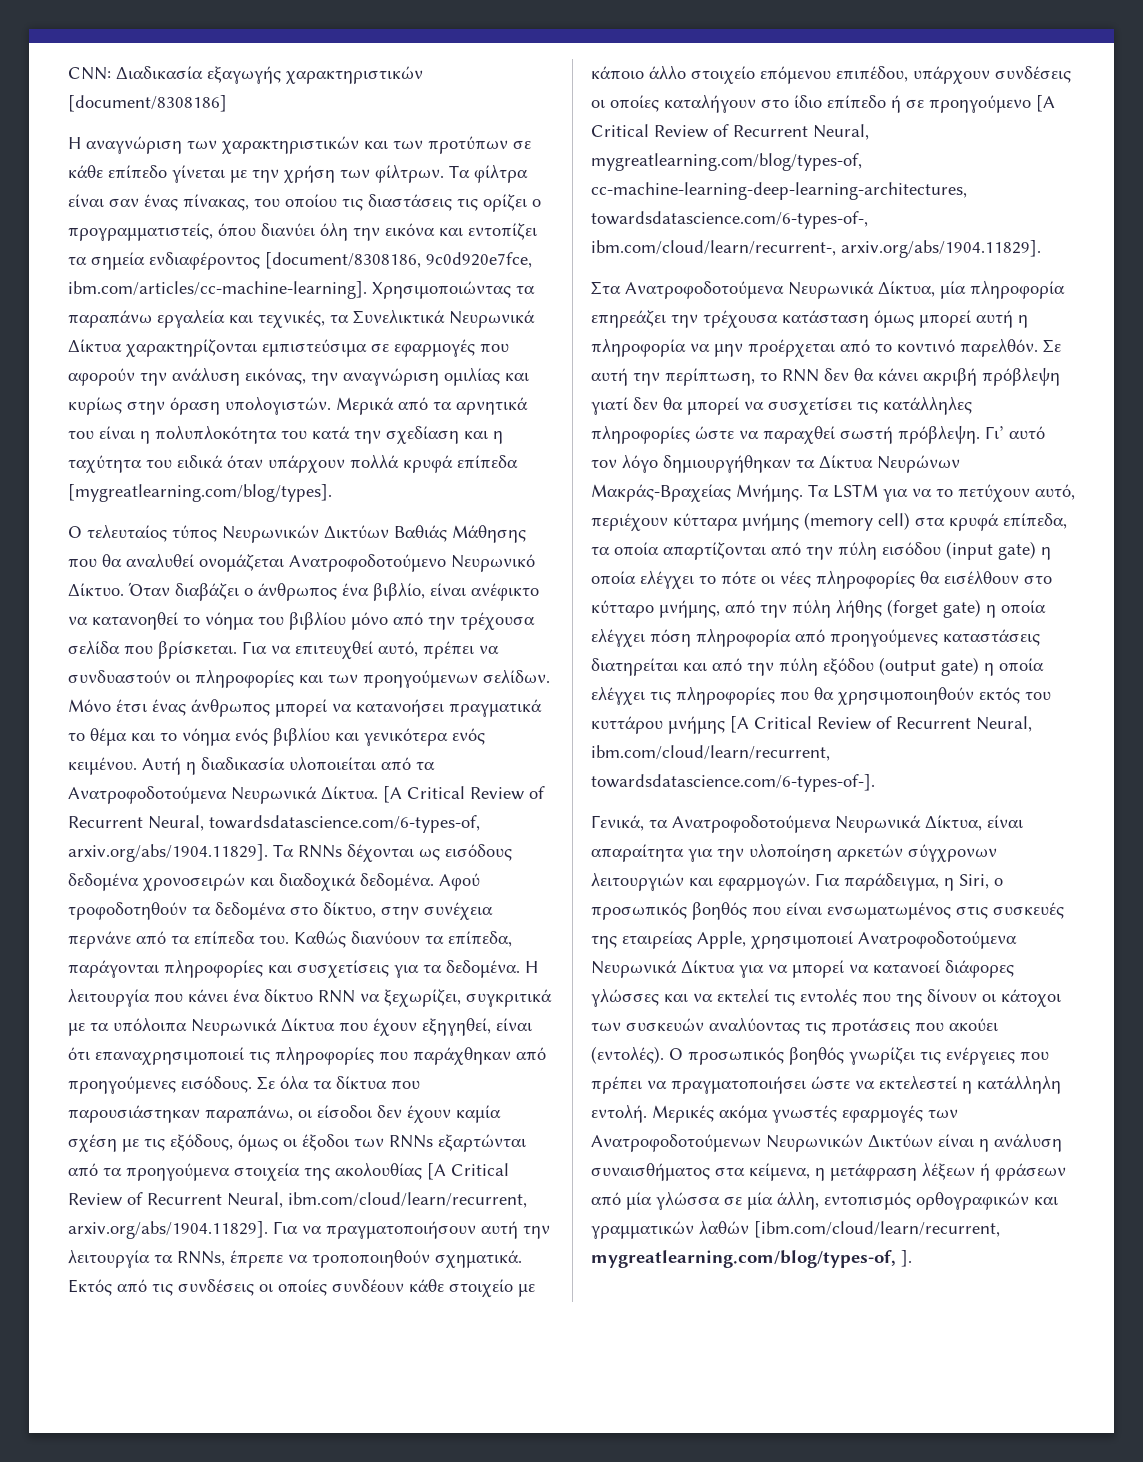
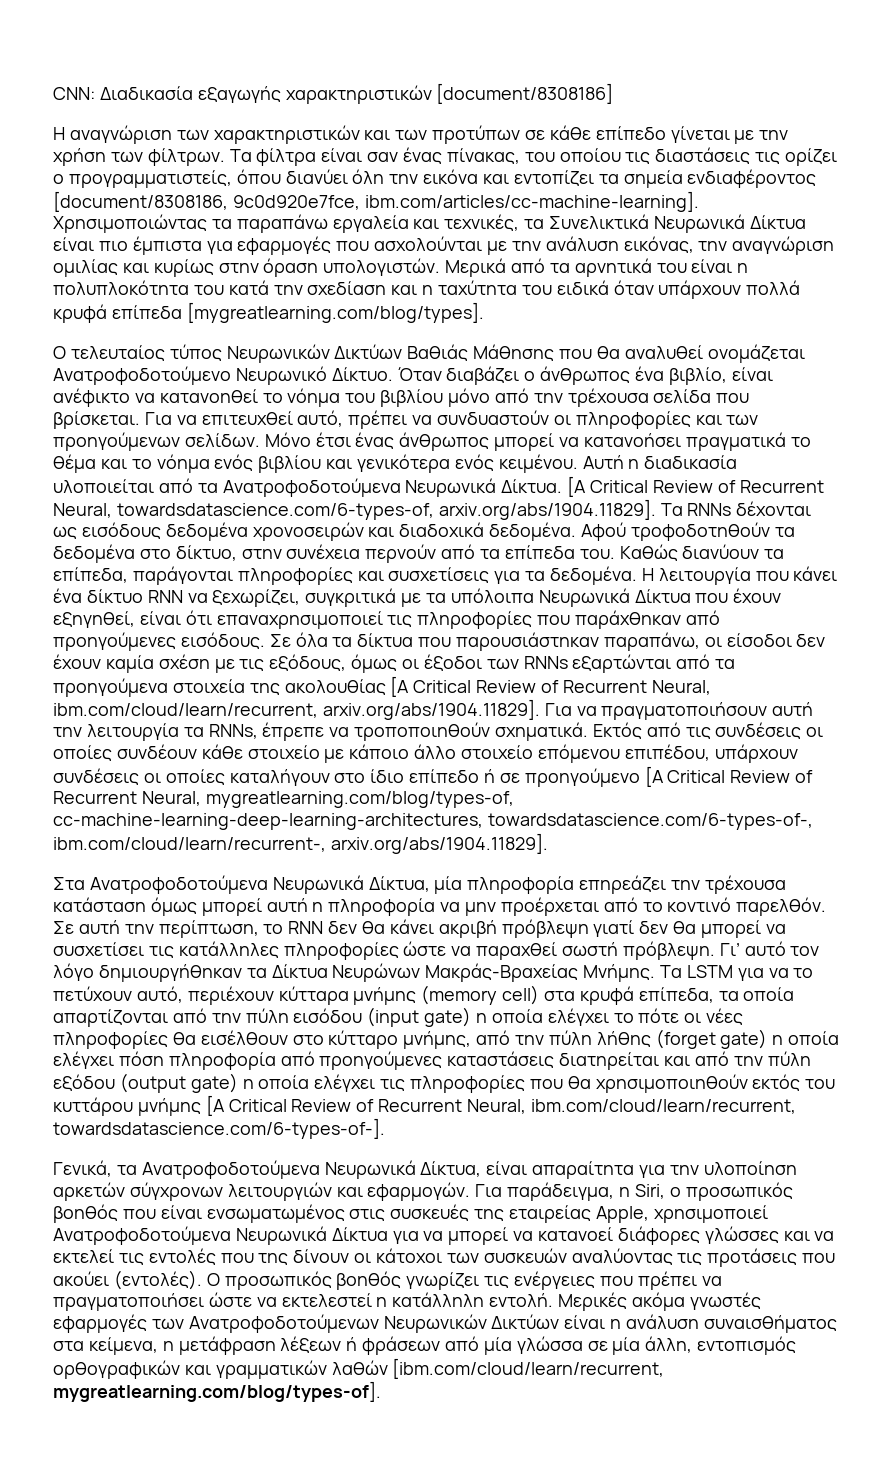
- Τα φίλτρα είναι σαν ένας πίνακας, του οποίου τις διαστάσεις τις ορίζει ο προγραμματιστείς, όπου διανύει όλη την εικόνα και εντοπίζει τα σημεία ενδιαφέροντος [document/8308186, 9c0d920e7fce, ibm.com/articles/cc-machine-learning]. Χρησιμοποιώντας τα παραπάνω εργαλεία και τεχνικές, τα Συνελικτικά Νευρωνικά Δίκτυα χαρακτηρίζονται εμπιστεύσιμα σε εφαρμογές που αφορούν την ανάλυση εικόνας, την αναγνώριση ομιλίας και κυρίως στην όραση υπολογιστών.
+ Τα φίλτρα είναι σαν ένας πίνακας, του οποίου τις διαστάσεις τις ορίζει ο προγραμματιστείς, όπου διανύει όλη την εικόνα και εντοπίζει τα σημεία ενδιαφέροντος [document/8308186, 9c0d920e7fce, ibm.com/articles/cc-machine-learning]. Χρησιμοποιώντας τα παραπάνω εργαλεία και τεχνικές, τα Συνελικτικά Νευρωνικά Δίκτυα είναι πιο έμπιστα για εφαρμογές που ασχολούνται με την ανάλυση εικόνας, την αναγνώριση ομιλίας και κυρίως στην όραση υπολογιστών.
- Αφού τροφοδοτηθούν τα δεδομένα στο δίκτυο, στην συνέχεια περνάνε από τα επίπεδα του.
+ Αφού τροφοδοτηθούν τα δεδομένα στο δίκτυο, στην συνέχεια περνούν από τα επίπεδα του.
- Μερικές ακόμα γνωστές εφαρμογές των Ανατροφοδοτούμενων Νευρωνικών Δικτύων είναι η ανάλυση συναισθήματος στα κείμενα, η μετάφραση λέξεων ή φράσεων από μία γλώσσα σε μία άλλη, εντοπισμός ορθογραφικών και γραμματικών λαθών [ibm.com/cloud/learn/recurrent, mygreatlearning.com/blog/types-of, ].
+ Μερικές ακόμα γνωστές εφαρμογές των Ανατροφοδοτούμενων Νευρωνικών Δικτύων είναι η ανάλυση συναισθήματος στα κείμενα, η μετάφραση λέξεων ή φράσεων από μία γλώσσα σε μία άλλη, εντοπισμός ορθογραφικών και γραμματικών λαθών [ibm.com/cloud/learn/recurrent, mygreatlearning.com/blog/types-of].

